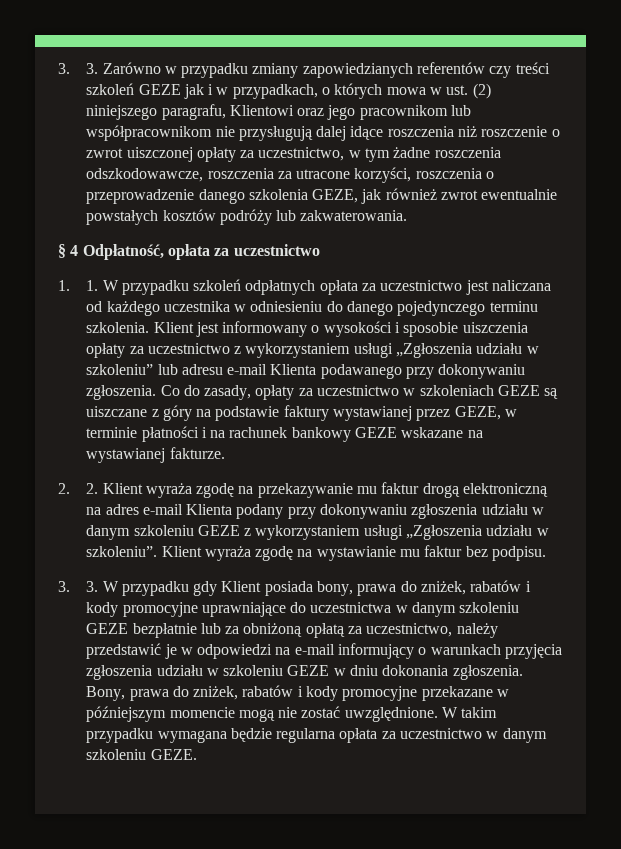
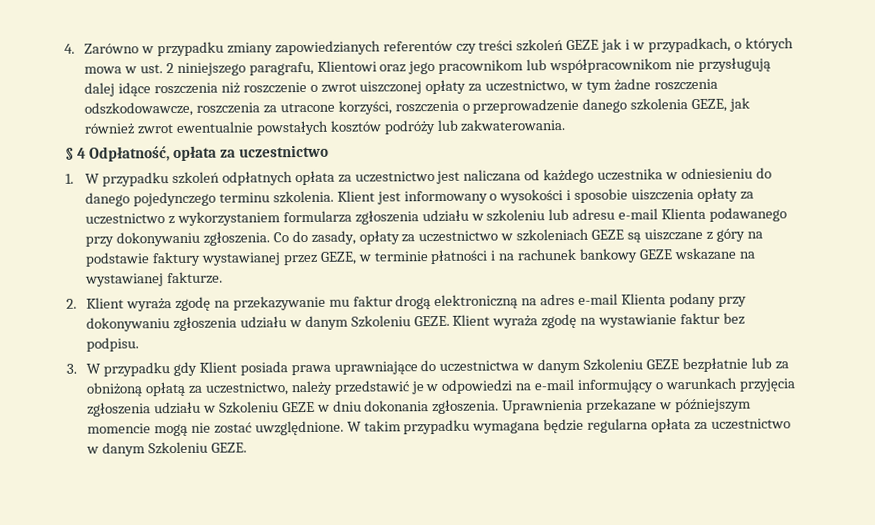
- 3. 3. Zarówno w przypadku zmiany zapowiedzianych referentów czy treści szkoleń GEZE jak i w przypadkach, o których mowa w ust. (2) niniejszego paragrafu, Klientowi oraz jego pracownikom lub współpracownikom nie przysługują dalej idące roszczenia niż roszczenie o zwrot uiszczonej opłaty za uczestnictwo, w tym żadne roszczenia odszkodowawcze, roszczenia za utracone korzyści, roszczenia o przeprowadzenie danego szkolenia GEZE, jak również zwrot ewentualnie powstałych kosztów podróży lub zakwaterowania.
+ 4. Zarówno w przypadku zmiany zapowiedzianych referentów czy treści szkoleń GEZE jak i w przypadkach, o których mowa w ust. 2 niniejszego paragrafu, Klientowi oraz jego pracownikom lub współpracownikom nie przysługują dalej idące roszczenia niż roszczenie o zwrot uiszczonej opłaty za uczestnictwo, w tym żadne roszczenia odszkodowawcze, roszczenia za utracone korzyści, roszczenia o przeprowadzenie danego szkolenia GEZE, jak również zwrot ewentualnie powstałych kosztów podróży lub zakwaterowania.
- 1. 1. W przypadku szkoleń odpłatnych opłata za uczestnictwo jest naliczana od każdego uczestnika w odniesieniu do danego pojedynczego terminu szkolenia.
+ 1. W przypadku szkoleń odpłatnych opłata za uczestnictwo jest naliczana od każdego uczestnika w odniesieniu do danego pojedynczego terminu szkolenia.
- Klient jest informowany o wysokości i sposobie uiszczenia opłaty za uczestnictwo z wykorzystaniem usługi „Zgłoszenia udziału w szkoleniu” lub adresu e-mail Klienta podawanego przy dokonywaniu zgłoszenia.
+ Klient jest informowany o wysokości i sposobie uiszczenia opłaty za uczestnictwo z wykorzystaniem formularza zgłoszenia udziału w szkoleniu lub adresu e-mail Klienta podawanego przy dokonywaniu zgłoszenia.
- 2. 2. Klient wyraża zgodę na przekazywanie mu faktur drogą elektroniczną na adres e-mail Klienta podany przy dokonywaniu zgłoszenia udziału w danym szkoleniu GEZE z wykorzystaniem usługi „Zgłoszenia udziału w szkoleniu”.
+ 2. Klient wyraża zgodę na przekazywanie mu faktur drogą elektroniczną na adres e-mail Klienta podany przy dokonywaniu zgłoszenia udziału w danym Szkoleniu GEZE.
- Klient wyraża zgodę na wystawianie mu faktur bez podpisu.
+ Klient wyraża zgodę na wystawianie faktur bez podpisu.
- 3. 3. W przypadku gdy Klient posiada bony, prawa do zniżek, rabatów i kody promocyjne uprawniające do uczestnictwa w danym szkoleniu GEZE bezpłatnie lub za obniżoną opłatą za uczestnictwo, należy przedstawić je w odpowiedzi na e-mail informujący o warunkach przyjęcia zgłoszenia udziału w szkoleniu GEZE w dniu dokonania zgłoszenia.
+ 3. W przypadku gdy Klient posiada prawa uprawniające do uczestnictwa w danym Szkoleniu GEZE bezpłatnie lub za obniżoną opłatą za uczestnictwo, należy przedstawić je w odpowiedzi na e-mail informujący o warunkach przyjęcia zgłoszenia udziału w Szkoleniu GEZE w dniu dokonania zgłoszenia.
- Bony, prawa do zniżek, rabatów i kody promocyjne przekazane w późniejszym momencie mogą nie zostać uwzględnione.
+ Uprawnienia przekazane w późniejszym momencie mogą nie zostać uwzględnione.
- W takim przypadku wymagana będzie regularna opłata za uczestnictwo w danym szkoleniu GEZE.
+ W takim przypadku wymagana będzie regularna opłata za uczestnictwo w danym Szkoleniu GEZE.

